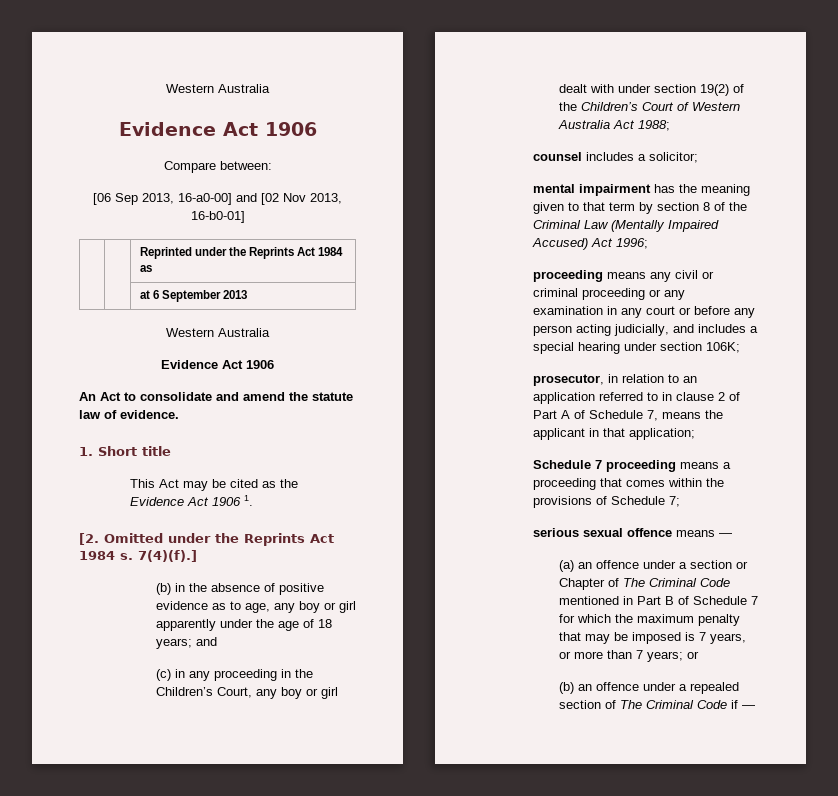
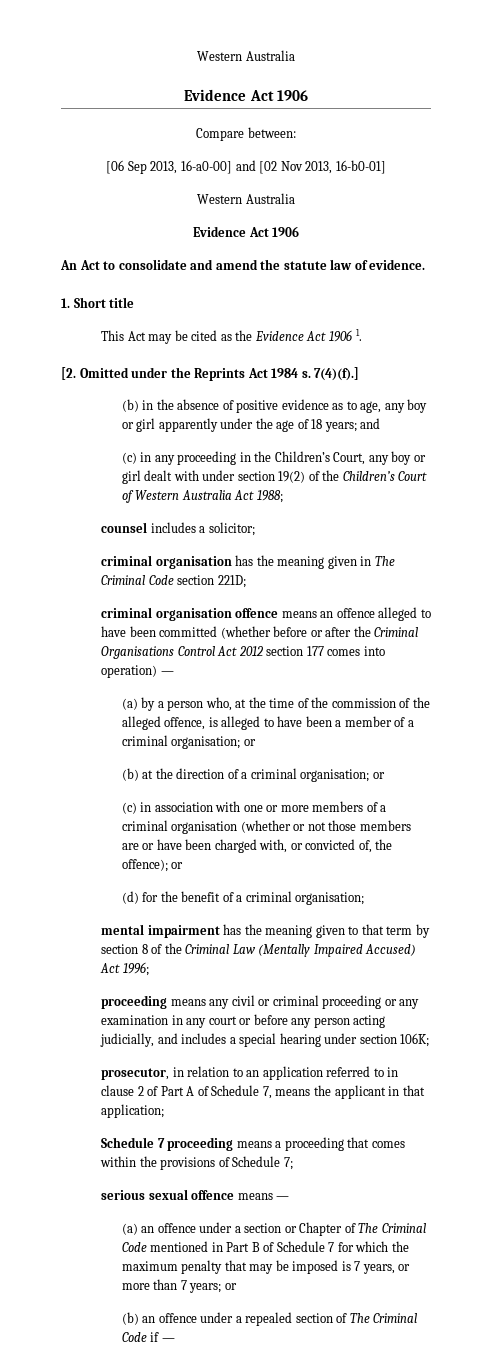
- | | Reprinted under the Reprints Act 1984 as
- | | at 6 September 2013
+ criminal organisation has the meaning given in The Criminal Code section 221D;
+ criminal organisation offence means an offence alleged to have been committed (whether before or after the Criminal Organisations Control Act 2012 section 177 comes into operation) —
+ (a) by a person who, at the time of the commission of the alleged offence, is alleged to have been a member of a criminal organisation; or
+ (b) at the direction of a criminal organisation; or
+ (c) in association with one or more members of a criminal organisation (whether or not those members are or have been charged with, or convicted of, the offence); or
+ (d) for the benefit of a criminal organisation;

